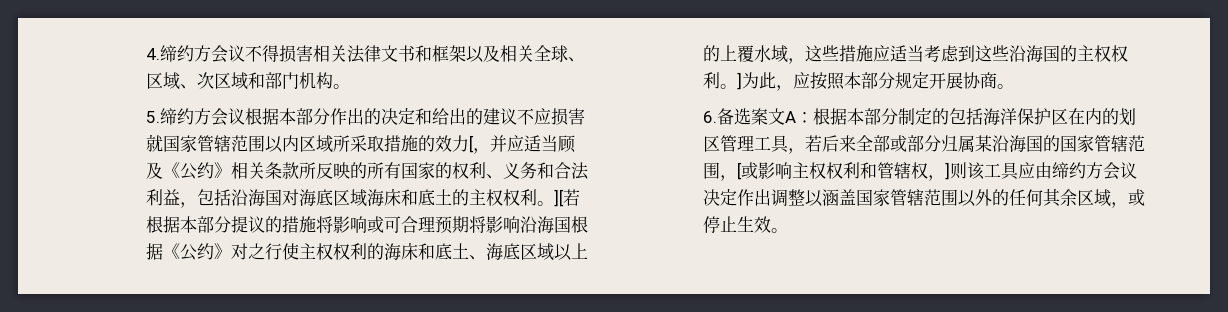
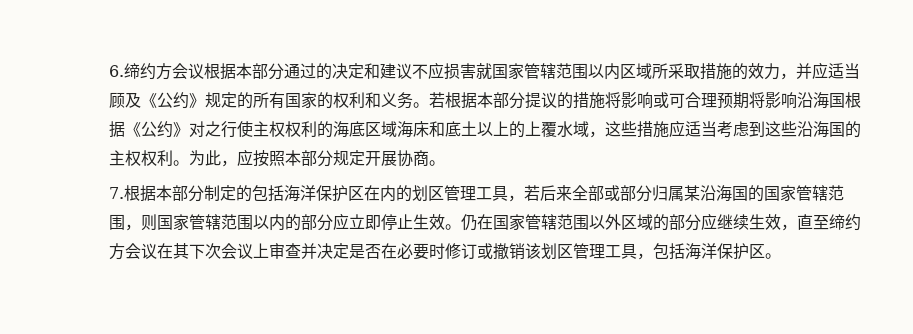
- 4.缔约方会议不得损害相关法律文书和框架以及相关全球、区域、次区域和部门机构。
- 5.缔约方会议根据本部分作出的决定和给出的建议不应损害就国家管辖范围以内区域所采取措施的效力[，并应适当顾及《公约》相关条款所反映的所有国家的权利、义务和合法利益，包括沿海国对海底区域海床和底土的主权权利。][若根据本部分提议的措施将影响或可合理预期将影响沿海国根据《公约》对之行使主权权利的海床和底土、海底区域以上的上覆水域，这些措施应适当考虑到这些沿海国的主权权利。]为此，应按照本部分规定开展协商。
+ 6.缔约方会议根据本部分通过的决定和建议不应损害就国家管辖范围以内区域所采取措施的效力，并应适当顾及《公约》规定的所有国家的权利和义务。若根据本部分提议的措施将影响或可合理预期将影响沿海国根据《公约》对之行使主权权利的海底区域海床和底土以上的上覆水域，这些措施应适当考虑到这些沿海国的主权权利。为此，应按照本部分规定开展协商。
- 6.备选案文A：根据本部分制定的包括海洋保护区在内的划区管理工具，若后来全部或部分归属某沿海国的国家管辖范围，[或影响主权权利和管辖权，]则该工具应由缔约方会议决定作出调整以涵盖国家管辖范围以外的任何其余区域，或停止生效。
+ 7.根据本部分制定的包括海洋保护区在内的划区管理工具，若后来全部或部分归属某沿海国的国家管辖范围，则国家管辖范围以内的部分应立即停止生效。仍在国家管辖范围以外区域的部分应继续生效，直至缔约方会议在其下次会议上审查并决定是否在必要时修订或撤销该划区管理工具，包括海洋保护区。

